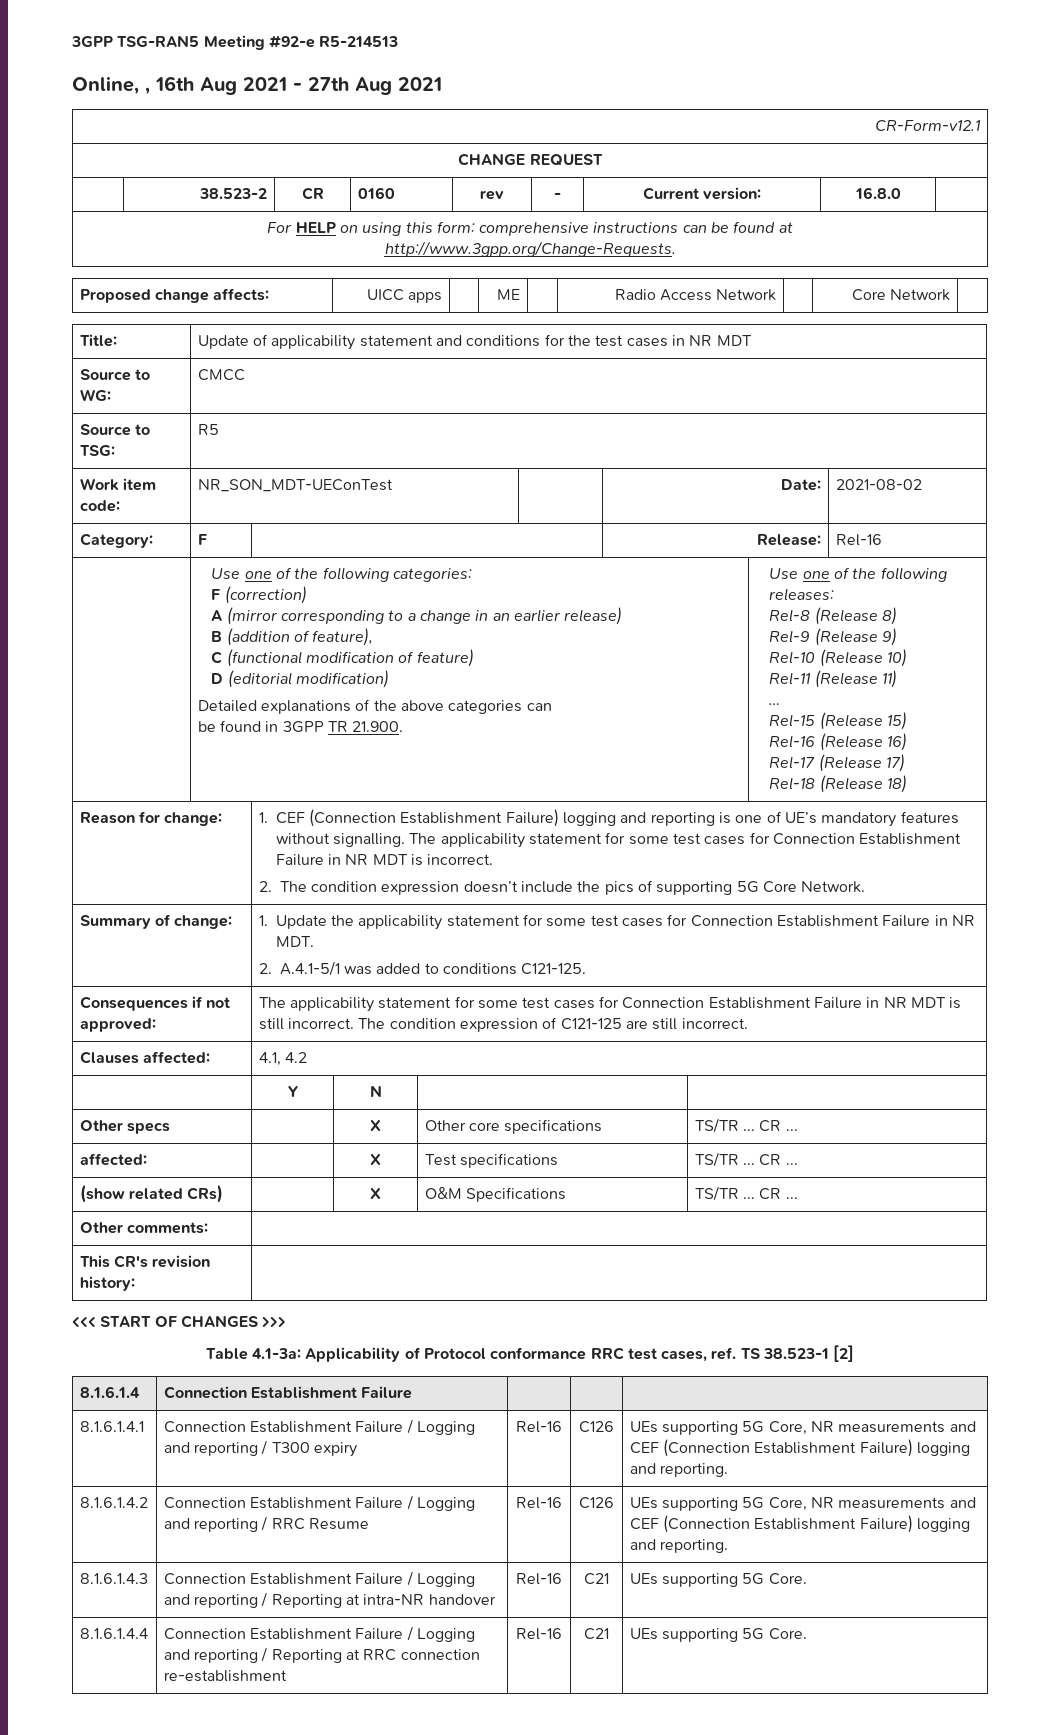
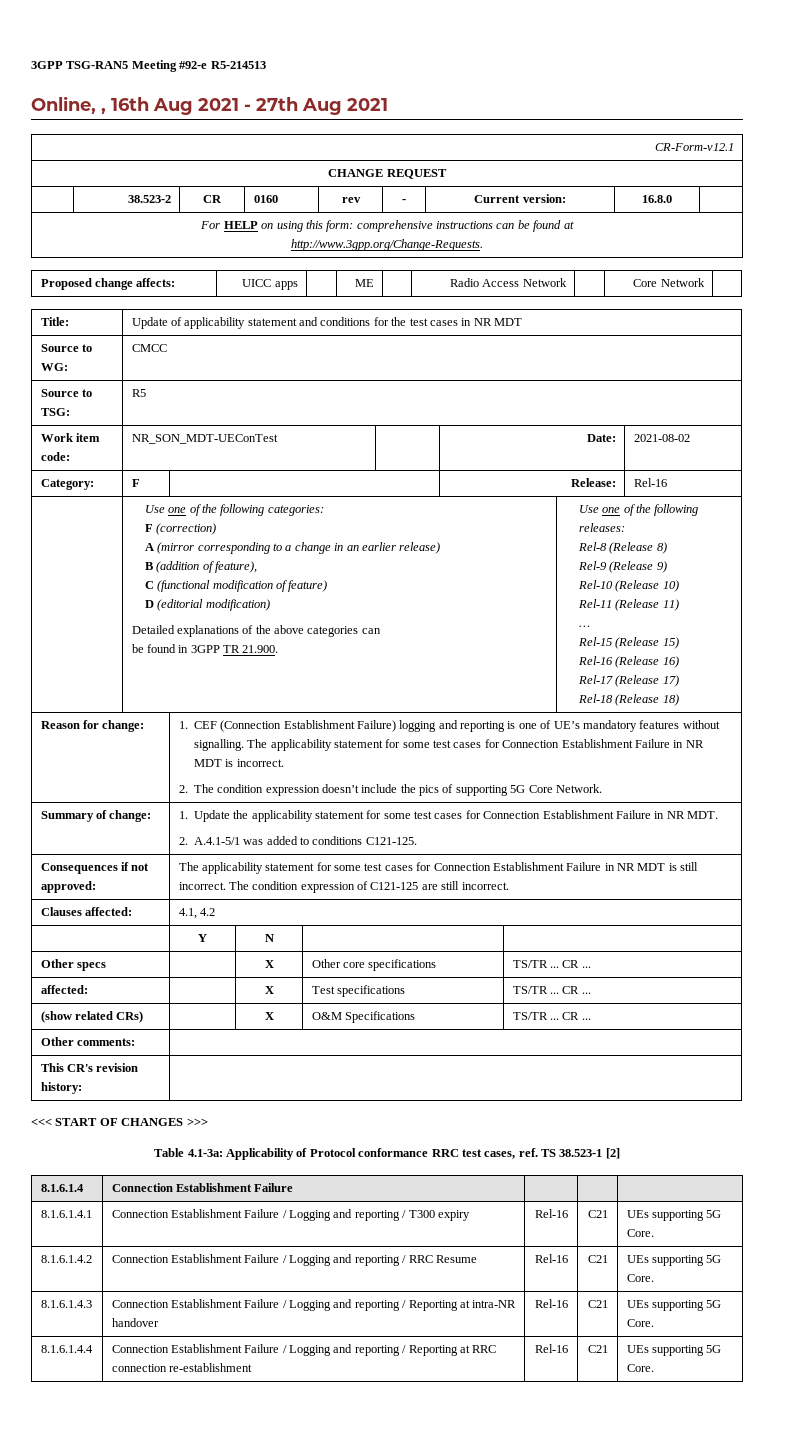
- 8.1.6.1.4.1 | Connection Establishment Failure / Logging and reporting / T300 expiry | Rel-16 | C126 | UEs supporting 5G Core, NR measurements and CEF (Connection Establishment Failure) logging and reporting.
+ 8.1.6.1.4.1 | Connection Establishment Failure / Logging and reporting / T300 expiry | Rel-16 | C21 | UEs supporting 5G Core.
- 8.1.6.1.4.2 | Connection Establishment Failure / Logging and reporting / RRC Resume | Rel-16 | C126 | UEs supporting 5G Core, NR measurements and CEF (Connection Establishment Failure) logging and reporting.
+ 8.1.6.1.4.2 | Connection Establishment Failure / Logging and reporting / RRC Resume | Rel-16 | C21 | UEs supporting 5G Core.

